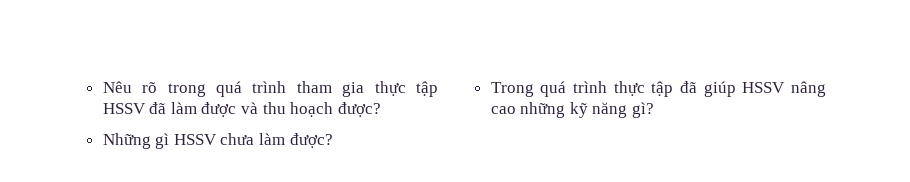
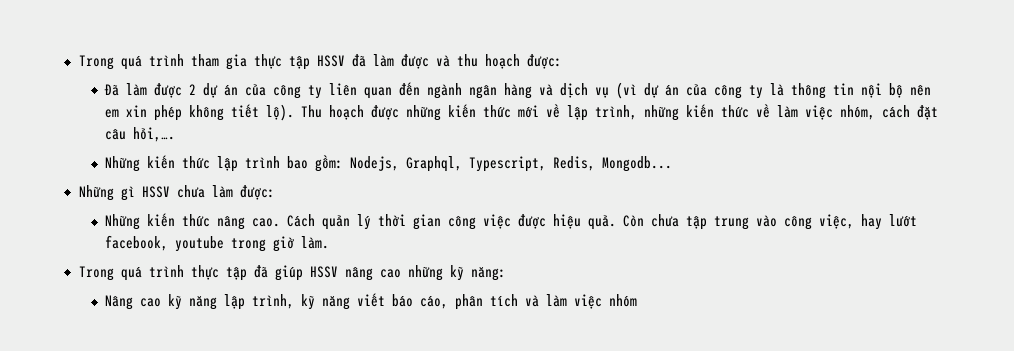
- Nêu rõ trong quá trình tham gia thực tập HSSV đã làm được và thu hoạch được?
+ Trong quá trình tham gia thực tập HSSV đã làm được và thu hoạch được:
+ Đã làm được 2 dự án của công ty liên quan đến ngành ngân hàng và dịch vụ (vì dự án của công ty là thông tin nội bộ nên em xin phép không tiết lộ). Thu hoạch được những kiến thức mới về lập trình, những kiến thức về làm việc nhóm, cách đặt câu hỏi,….
+ Những kiến thức lập trình bao gồm: Nodejs, Graphql, Typescript, Redis, Mongodb...
- Những gì HSSV chưa làm được?
+ Những gì HSSV chưa làm được:
+ Những kiến thức nâng cao. Cách quản lý thời gian công việc được hiệu quả. Còn chưa tập trung vào công việc, hay lướt facebook, youtube trong giờ làm.
- Trong quá trình thực tập đã giúp HSSV nâng cao những kỹ năng gì?
+ Trong quá trình thực tập đã giúp HSSV nâng cao những kỹ năng:
+ Nâng cao kỹ năng lập trình, kỹ năng viết báo cáo, phân tích và làm việc nhóm

